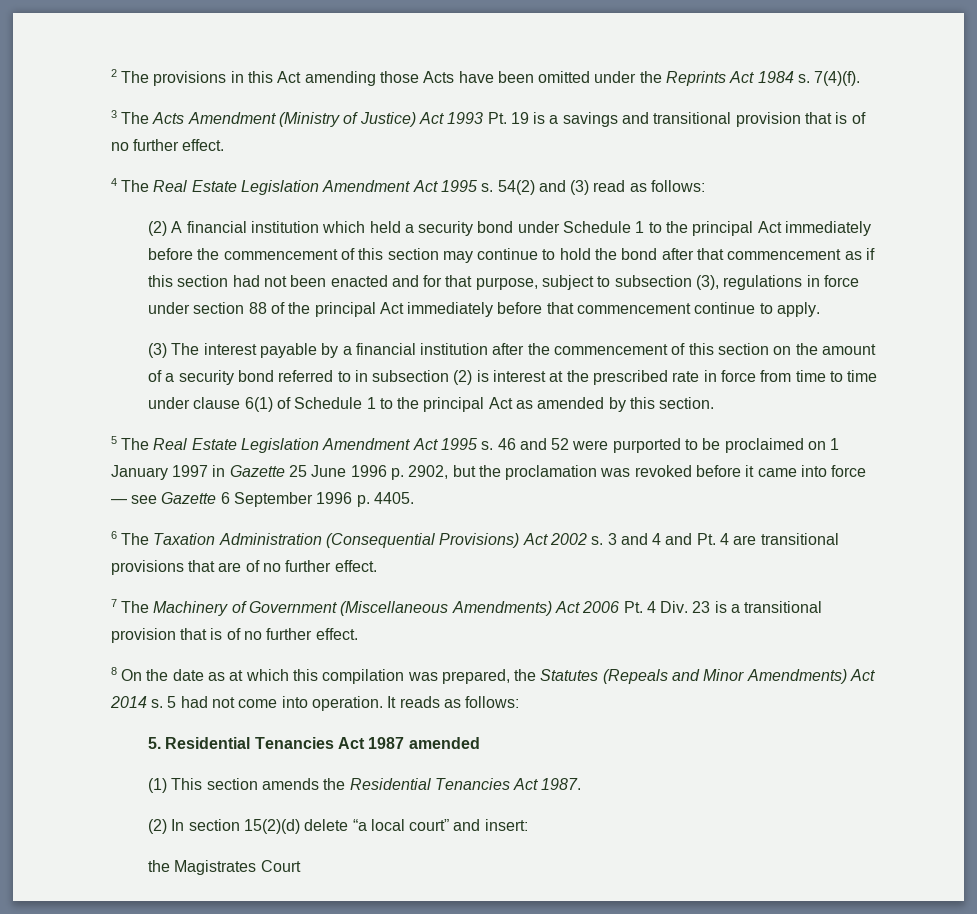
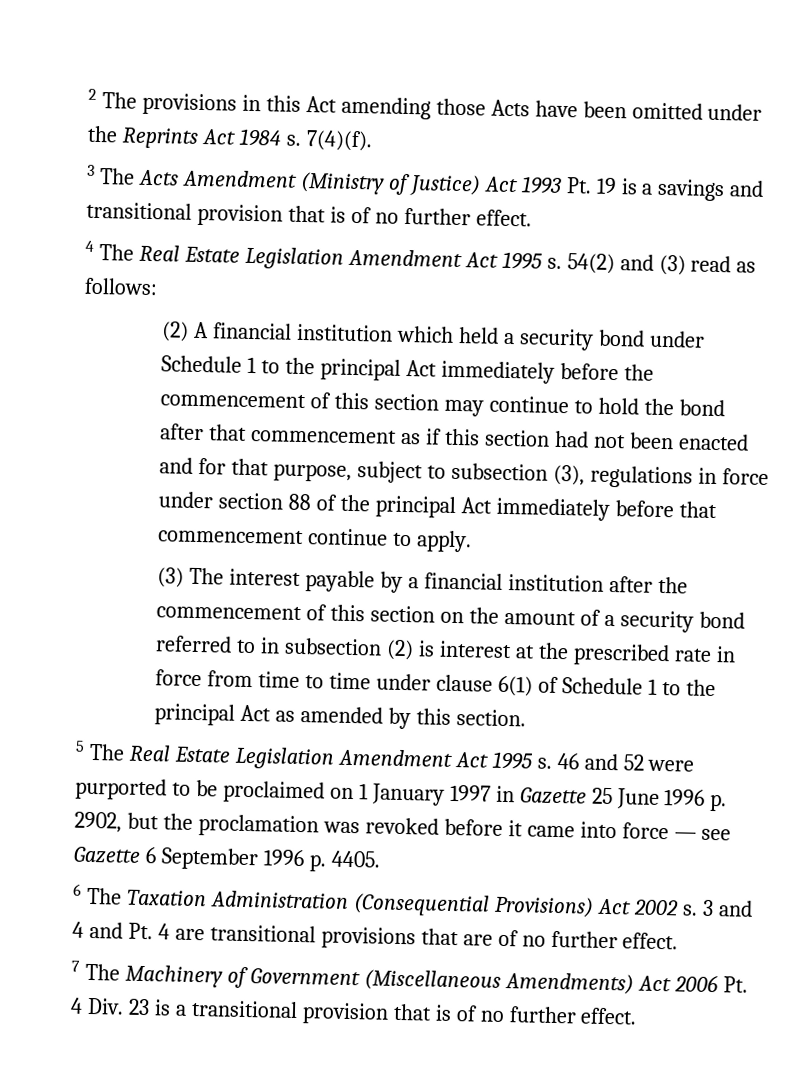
- 8 On the date as at which this compilation was prepared, the Statutes (Repeals and Minor Amendments) Act 2014 s. 5 had not come into operation. It reads as follows:
- 5. Residential Tenancies Act 1987 amended
- (1) This section amends the Residential Tenancies Act 1987.
- (2) In section 15(2)(d) delete “a local court” and insert:
- the Magistrates Court

